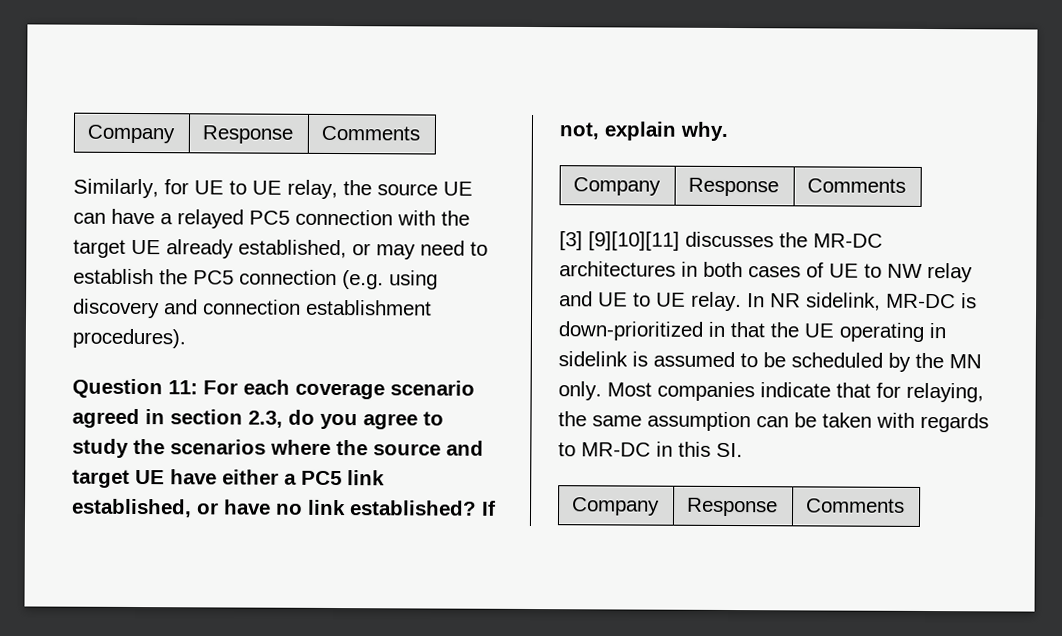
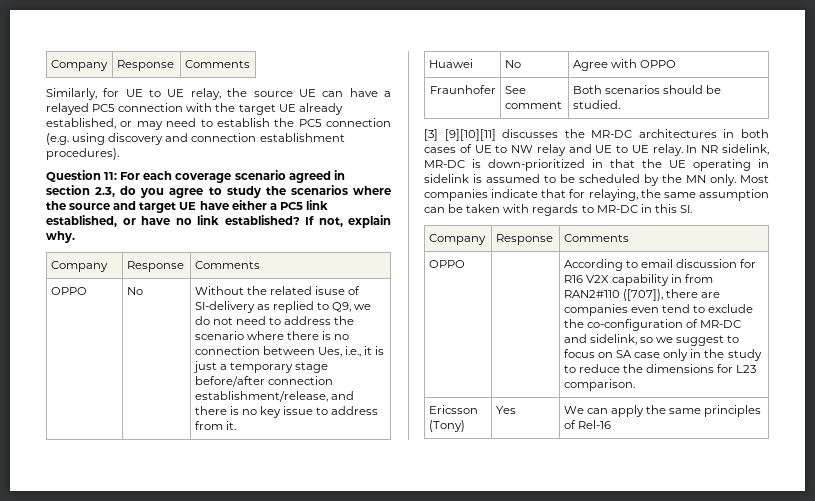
+ OPPO | No | Without the related isuse of SI-delivery as replied to Q9, we do not need to address the scenario where there is no connection between Ues, i.e., it is just a temporary stage before/after connection establishment/release, and there is no key issue to address from it.
+ Huawei | No | Agree with OPPO
+ Fraunhofer | See comment | Both scenarios should be studied.
+ OPPO | | According to email discussion for R16 V2X capability in from RAN2#110 ([707]), there are companies even tend to exclude the co-configuration of MR-DC and sidelink, so we suggest to focus on SA case only in the study to reduce the dimensions for L23 comparison.
+ Ericsson (Tony) | Yes | We can apply the same principles of Rel-16

